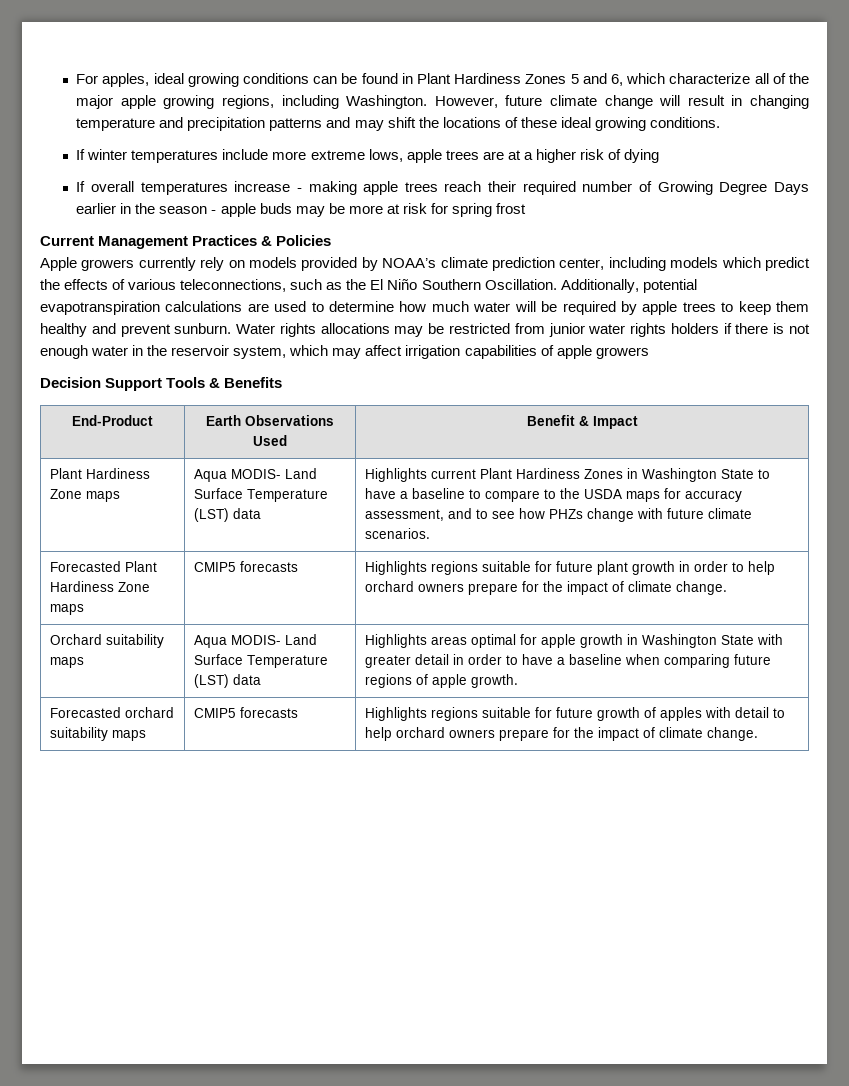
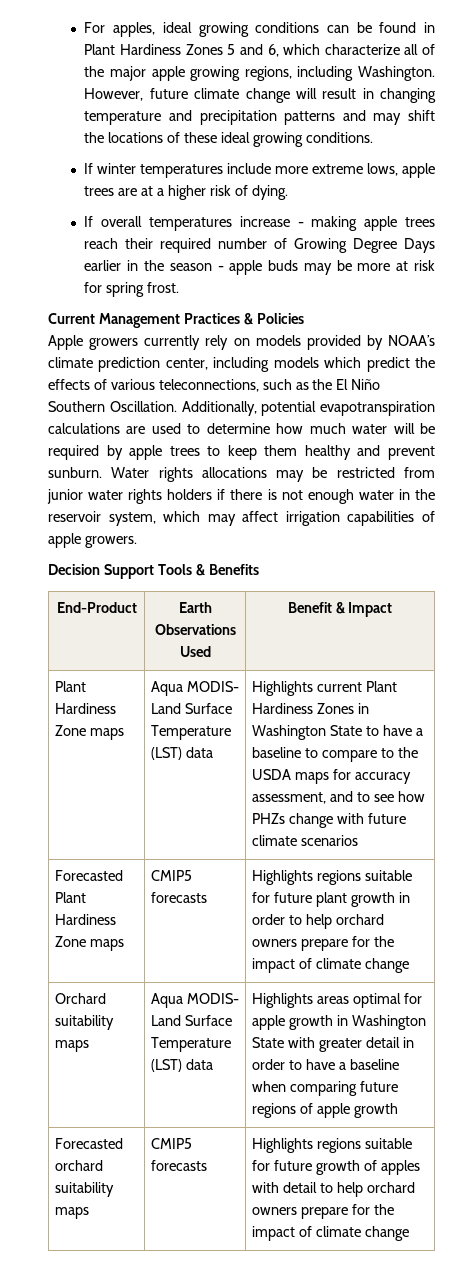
- If winter temperatures include more extreme lows, apple trees are at a higher risk of dying
+ If winter temperatures include more extreme lows, apple trees are at a higher risk of dying.
- If overall temperatures increase - making apple trees reach their required number of Growing Degree Days earlier in the season - apple buds may be more at risk for spring frost
+ If overall temperatures increase - making apple trees reach their required number of Growing Degree Days earlier in the season - apple buds may be more at risk for spring frost.
- Water rights allocations may be restricted from junior water rights holders if there is not enough water in the reservoir system, which may affect irrigation capabilities of apple growers
+ Water rights allocations may be restricted from junior water rights holders if there is not enough water in the reservoir system, which may affect irrigation capabilities of apple growers.
- Highlights current Plant Hardiness Zones in Washington State to have a baseline to compare to the USDA maps for accuracy assessment, and to see how PHZs change with future climate scenarios.
+ Highlights current Plant Hardiness Zones in Washington State to have a baseline to compare to the USDA maps for accuracy assessment, and to see how PHZs change with future climate scenarios
- Forecasted Plant Hardiness Zone maps | CMIP5 forecasts | Highlights regions suitable for future plant growth in order to help orchard owners prepare for the impact of climate change.
+ Forecasted Plant Hardiness Zone maps | CMIP5 forecasts | Highlights regions suitable for future plant growth in order to help orchard owners prepare for the impact of climate change
- Orchard suitability maps | Aqua MODIS- Land Surface Temperature (LST) data | Highlights areas optimal for apple growth in Washington State with greater detail in order to have a baseline when comparing future regions of apple growth.
+ Orchard suitability maps | Aqua MODIS- Land Surface Temperature (LST) data | Highlights areas optimal for apple growth in Washington State with greater detail in order to have a baseline when comparing future regions of apple growth
- Forecasted orchard suitability maps | CMIP5 forecasts | Highlights regions suitable for future growth of apples with detail to help orchard owners prepare for the impact of climate change.
+ Forecasted orchard suitability maps | CMIP5 forecasts | Highlights regions suitable for future growth of apples with detail to help orchard owners prepare for the impact of climate change

